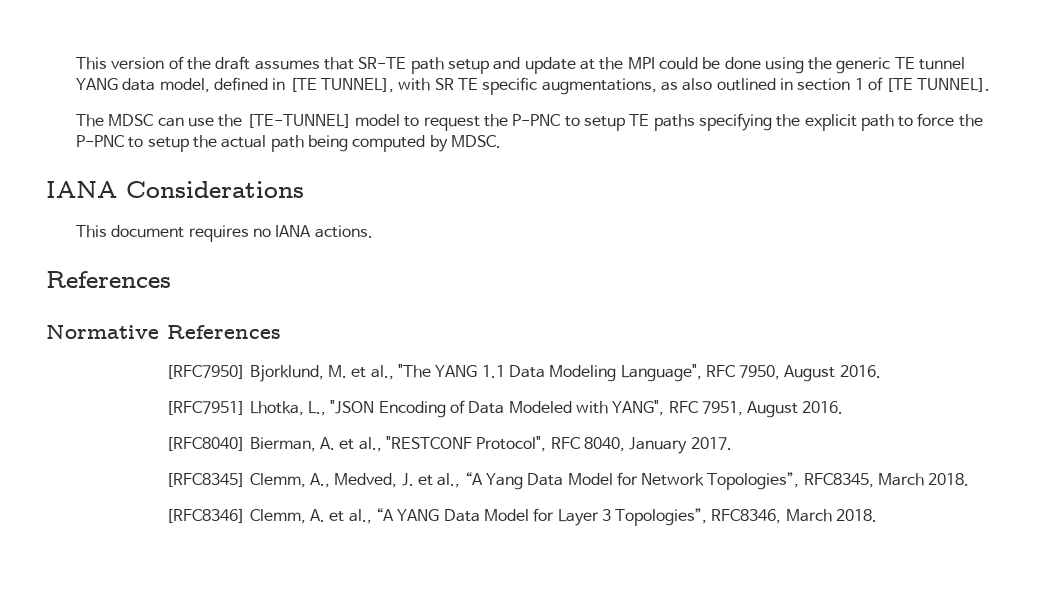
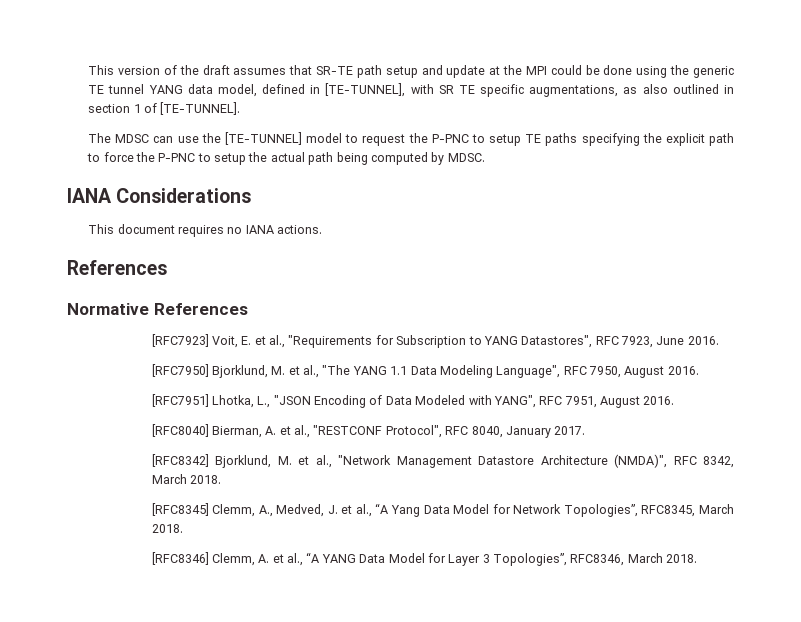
- This version of the draft assumes that SR-TE path setup and update at the MPI could be done using the generic TE tunnel YANG data model, defined in [TE TUNNEL], with SR TE specific augmentations, as also outlined in section 1 of [TE TUNNEL].
+ This version of the draft assumes that SR-TE path setup and update at the MPI could be done using the generic TE tunnel YANG data model, defined in [TE-TUNNEL], with SR TE specific augmentations, as also outlined in section 1 of [TE-TUNNEL].
+ [RFC7923] Voit, E. et al., "Requirements for Subscription to YANG Datastores", RFC 7923, June 2016.
+ [RFC8342] Bjorklund, M. et al., "Network Management Datastore Architecture (NMDA)", RFC 8342, March 2018.

